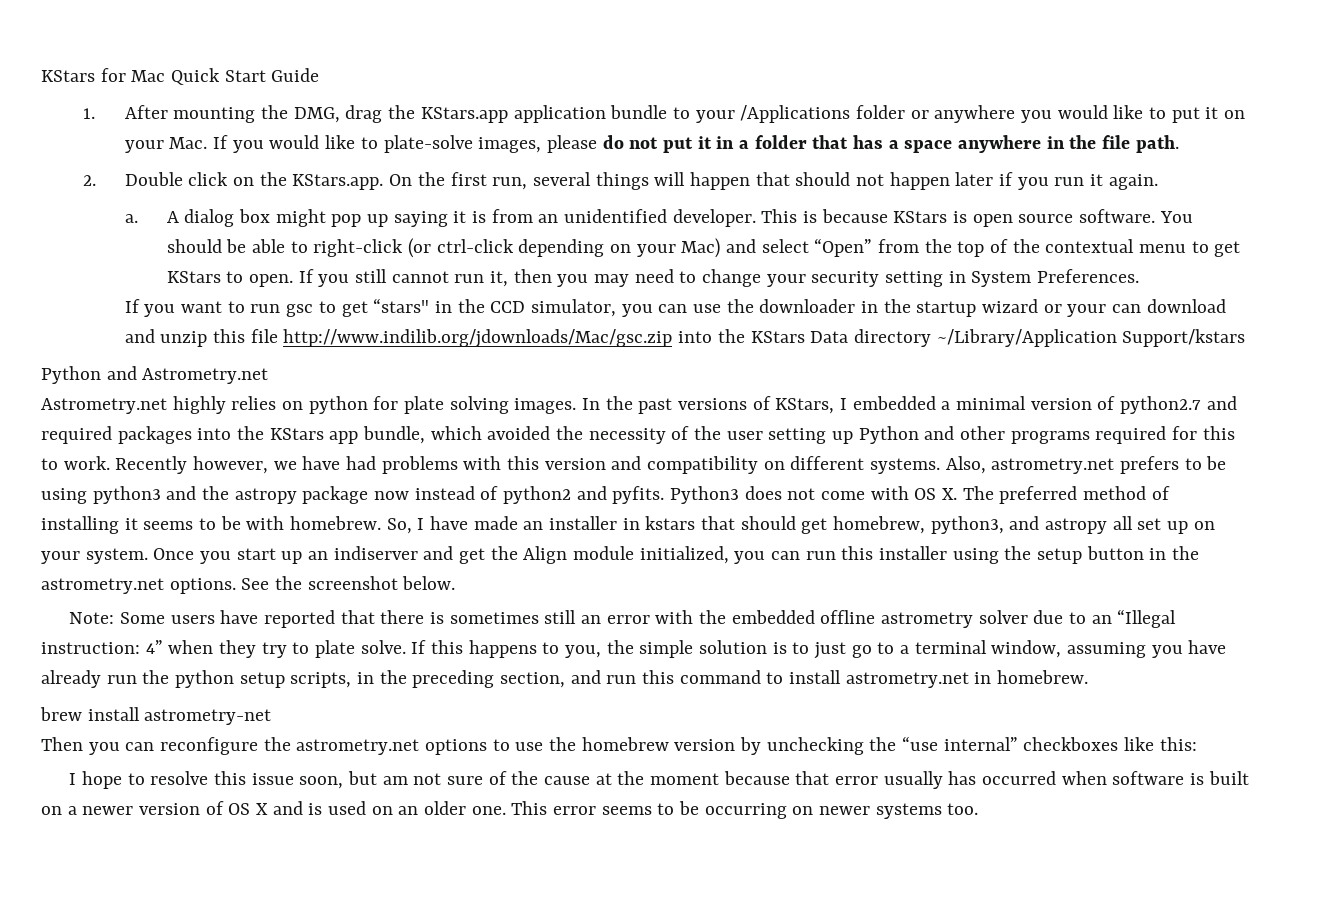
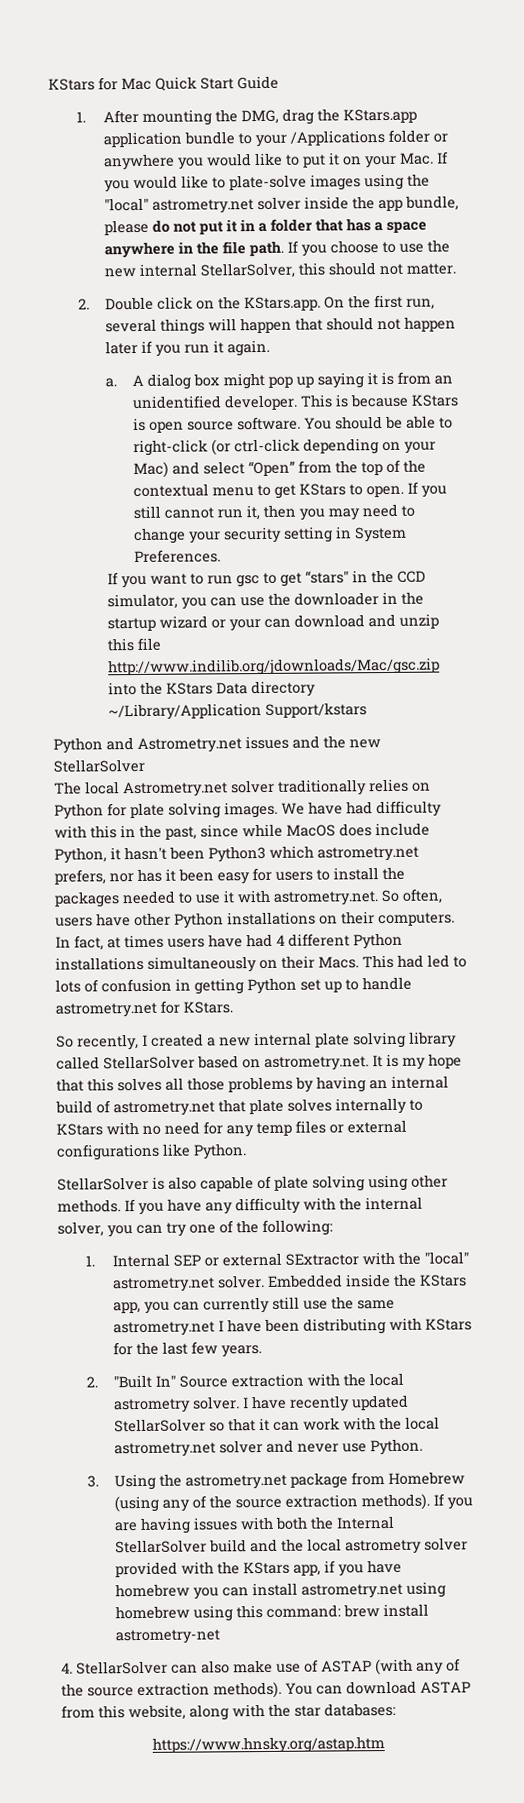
- 1. After mounting the DMG, drag the KStars.app application bundle to your /Applications folder or anywhere you would like to put it on your Mac. If you would like to plate-solve images, please do not put it in a folder that has a space anywhere in the file path.
+ 1. After mounting the DMG, drag the KStars.app application bundle to your /Applications folder or anywhere you would like to put it on your Mac. If you would like to plate-solve images using the "local" astrometry.net solver inside the app bundle, please do not put it in a folder that has a space anywhere in the file path. If you choose to use the new internal StellarSolver, this should not matter.
- Python and Astrometry.net
- Astrometry.net highly relies on python for plate solving images.
+ Python and Astrometry.net issues and the new StellarSolver
+ The local Astrometry.net solver traditionally relies on Python for plate solving images.
- In the past versions of KStars, I embedded a minimal version of python2.7 and required packages into the KStars app bundle, which avoided the necessity of the user setting up Python and other programs required for this to work. Recently however, we have had problems with this version and compatibility on different systems. Also, astrometry.net prefers to be using python3 and the astropy package now instead of python2 and pyfits. Python3 does not come with OS X. The preferred method of installing it seems to be with homebrew. So, I have made an installer in kstars that should get homebrew, python3, and astropy all set up on your system. Once you start up an indiserver and get the Align module initialized, you can run this installer using the setup button in the astrometry.net options. See the screenshot below.
- Note: Some users have reported that there is sometimes still an error with the embedded offline astrometry solver due to an “Illegal instruction: 4” when they try to plate solve. If this happens to you, the simple solution is to just go to a terminal window, assuming you have already run the python setup scripts, in the preceding section, and run this command to install astrometry.net in homebrew.
- brew install astrometry-net
- Then you can reconfigure the astrometry.net options to use the homebrew version by unchecking the “use internal” checkboxes like this:
- I hope to resolve this issue soon, but am not sure of the cause at the moment because that error usually has occurred when software is built on a newer version of OS X and is used on an older one. This error seems to be occurring on newer systems too.
+ We have had difficulty with this in the past, since while MacOS does include Python, it hasn't been Python3 which astrometry.net prefers, nor has it been easy for users to install the packages needed to use it with astrometry.net. So often, users have other Python installations on their computers. In fact, at times users have had 4 different Python installations simultaneously on their Macs. This had led to lots of confusion in getting Python set up to handle astrometry.net for KStars.
+ So recently, I created a new internal plate solving library called StellarSolver based on astrometry.net. It is my hope that this solves all those problems by having an internal build of astrometry.net that plate solves internally to KStars with no need for any temp files or external configurations like Python.
+ StellarSolver is also capable of plate solving using other methods. If you have any difficulty with the internal solver, you can try one of the following:
+ 1. Internal SEP or external SExtractor with the "local" astrometry.net solver. Embedded inside the KStars app, you can currently still use the same astrometry.net I have been distributing with KStars for the last few years.
+ 2. "Built In" Source extraction with the local astrometry solver. I have recently updated StellarSolver so that it can work with the local astrometry.net solver and never use Python.
+ 3. Using the astrometry.net package from Homebrew (using any of the source extraction methods). If you are having issues with both the Internal StellarSolver build and the local astrometry solver provided with the KStars app, if you have homebrew you can install astrometry.net using homebrew using this command: brew install astrometry-net
+ 4. StellarSolver can also make use of ASTAP (with any of the source extraction methods). You can download ASTAP from this website, along with the star databases:
+ https://www.hnsky.org/astap.htm

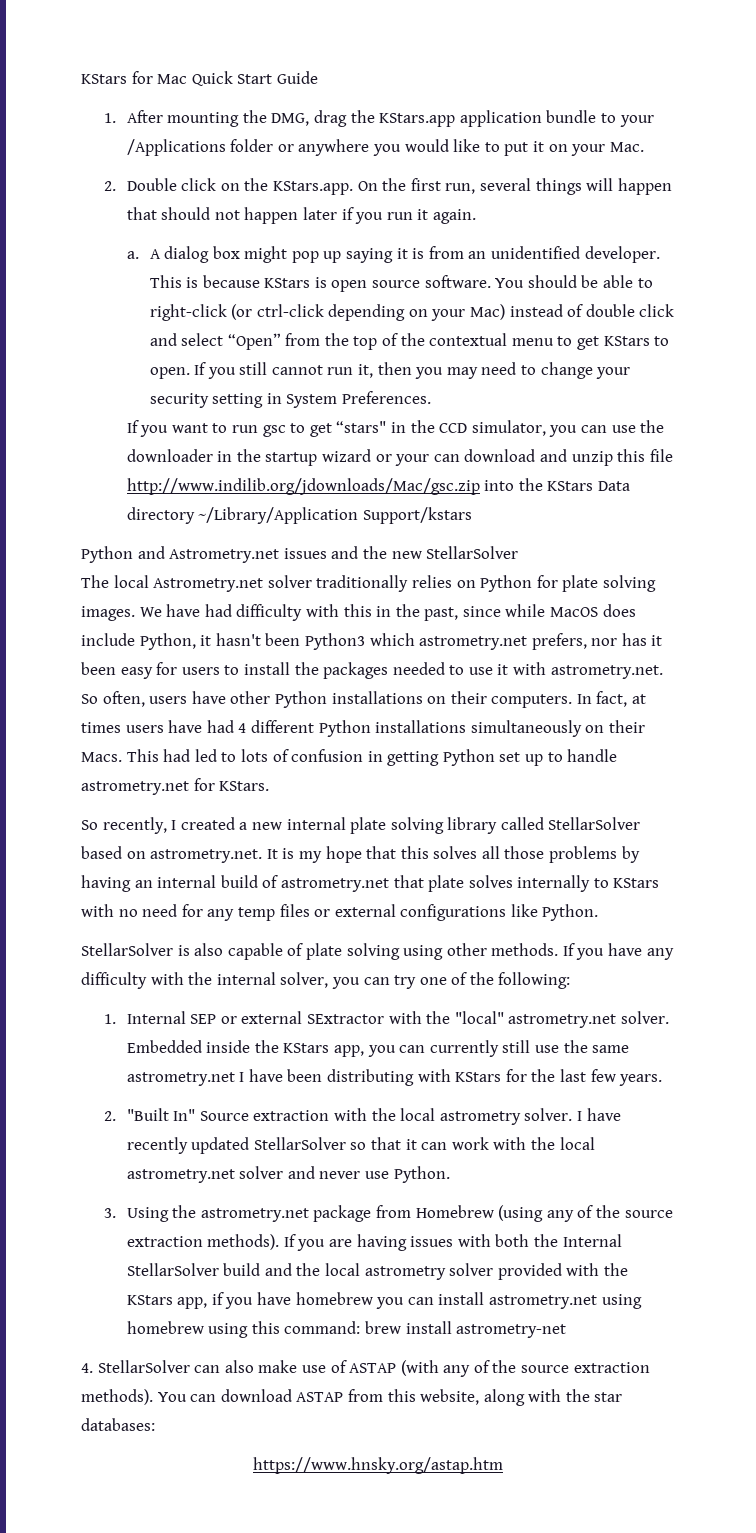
- 1. After mounting the DMG, drag the KStars.app application bundle to your /Applications folder or anywhere you would like to put it on your Mac. If you would like to plate-solve images using the "local" astrometry.net solver inside the app bundle, please do not put it in a folder that has a space anywhere in the file path. If you choose to use the new internal StellarSolver, this should not matter.
+ 1. After mounting the DMG, drag the KStars.app application bundle to your /Applications folder or anywhere you would like to put it on your Mac.
- You should be able to right-click (or ctrl-click depending on your Mac) and select “Open” from the top of the contextual menu to get KStars to open.
+ You should be able to right-click (or ctrl-click depending on your Mac) instead of double click and select “Open” from the top of the contextual menu to get KStars to open.

